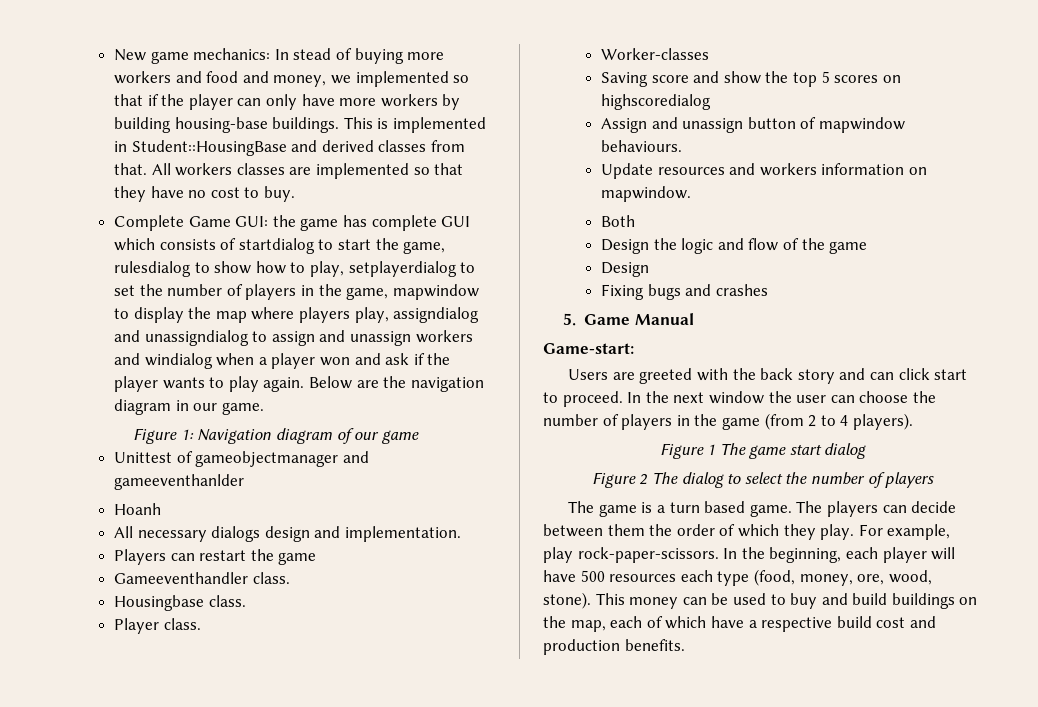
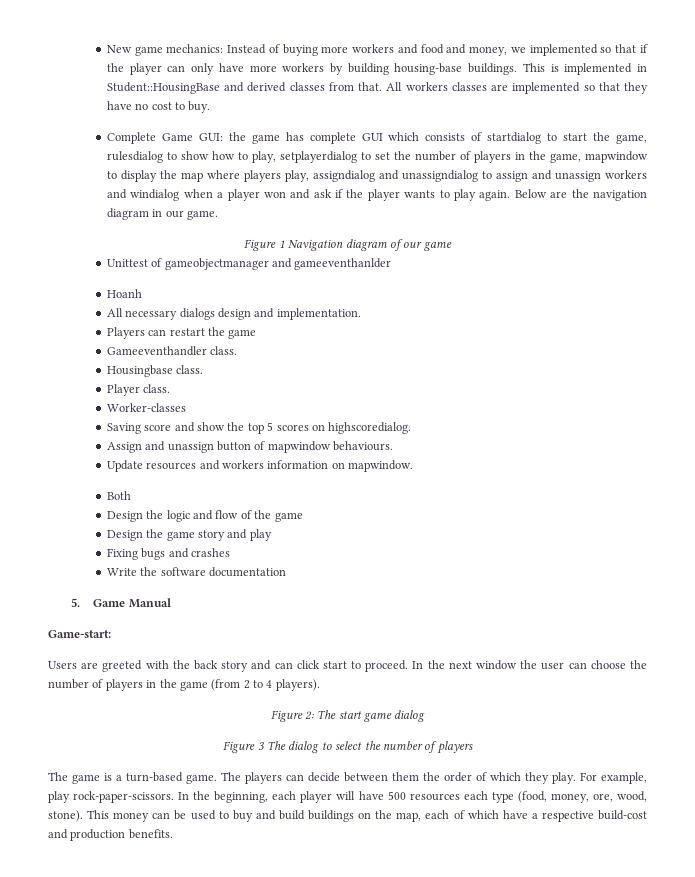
- New game mechanics: In stead of buying more workers and food and money, we implemented so that if the player can only have more workers by building housing-base buildings.
+ New game mechanics: Instead of buying more workers and food and money, we implemented so that if the player can only have more workers by building housing-base buildings.
- Figure 1: Navigation diagram of our game
+ Figure 1 Navigation diagram of our game
- Saving score and show the top 5 scores on highscoredialog
+ Saving score and show the top 5 scores on highscoredialog.
  Design the logic and flow of the game
- Design
+ Design the game story and play
+ Write the software documentation
- Figure 1 The game start dialog
+ Figure 2: The start game dialog
- Figure 2 The dialog to select the number of players
+ Figure 3 The dialog to select the number of players
- The game is a turn based game.
+ The game is a turn-based game.
- This money can be used to buy and build buildings on the map, each of which have a respective build cost and production benefits.
+ This money can be used to buy and build buildings on the map, each of which have a respective build-cost and production benefits.

